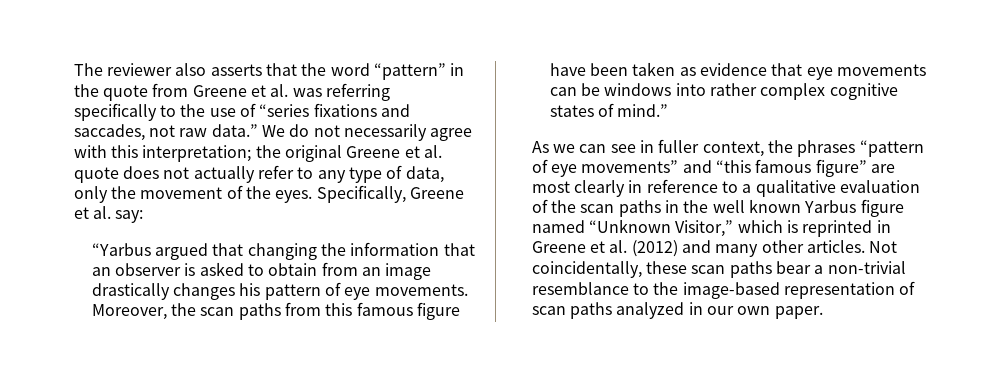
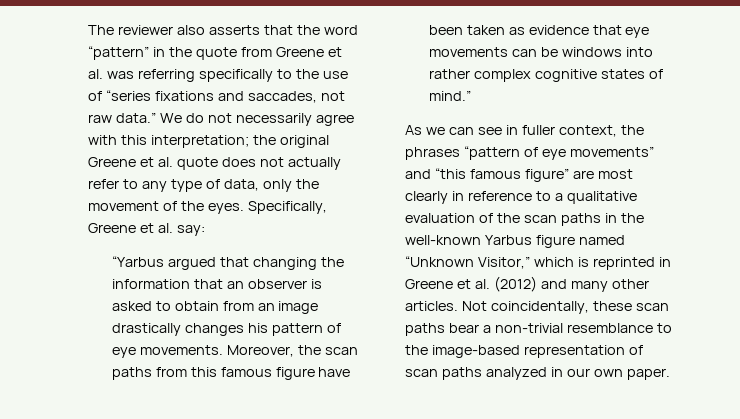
- As we can see in fuller context, the phrases “pattern of eye movements” and “this famous figure” are most clearly in reference to a qualitative evaluation of the scan paths in the well known Yarbus figure named “Unknown Visitor,” which is reprinted in Greene et al. (2012) and many other articles.
+ As we can see in fuller context, the phrases “pattern of eye movements” and “this famous figure” are most clearly in reference to a qualitative evaluation of the scan paths in the well-known Yarbus figure named “Unknown Visitor,” which is reprinted in Greene et al. (2012) and many other articles.

